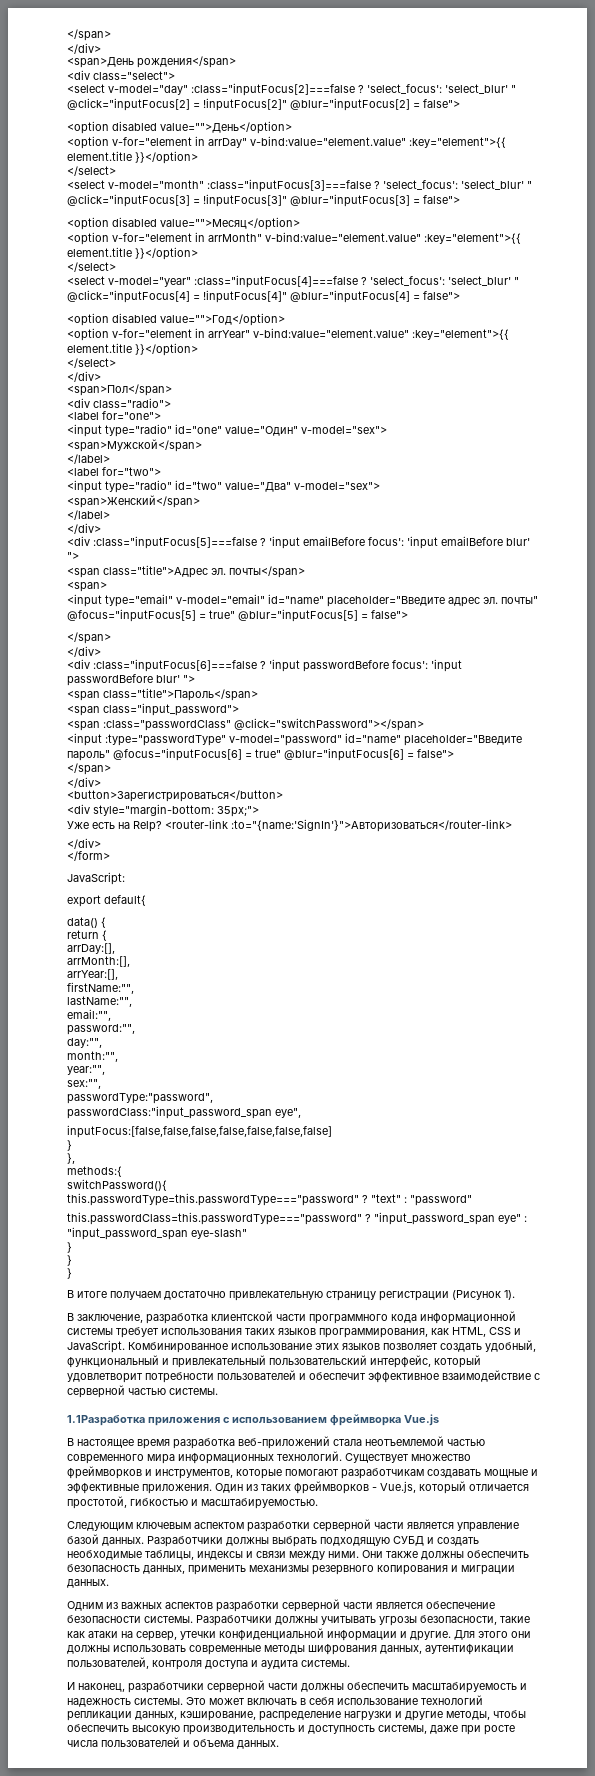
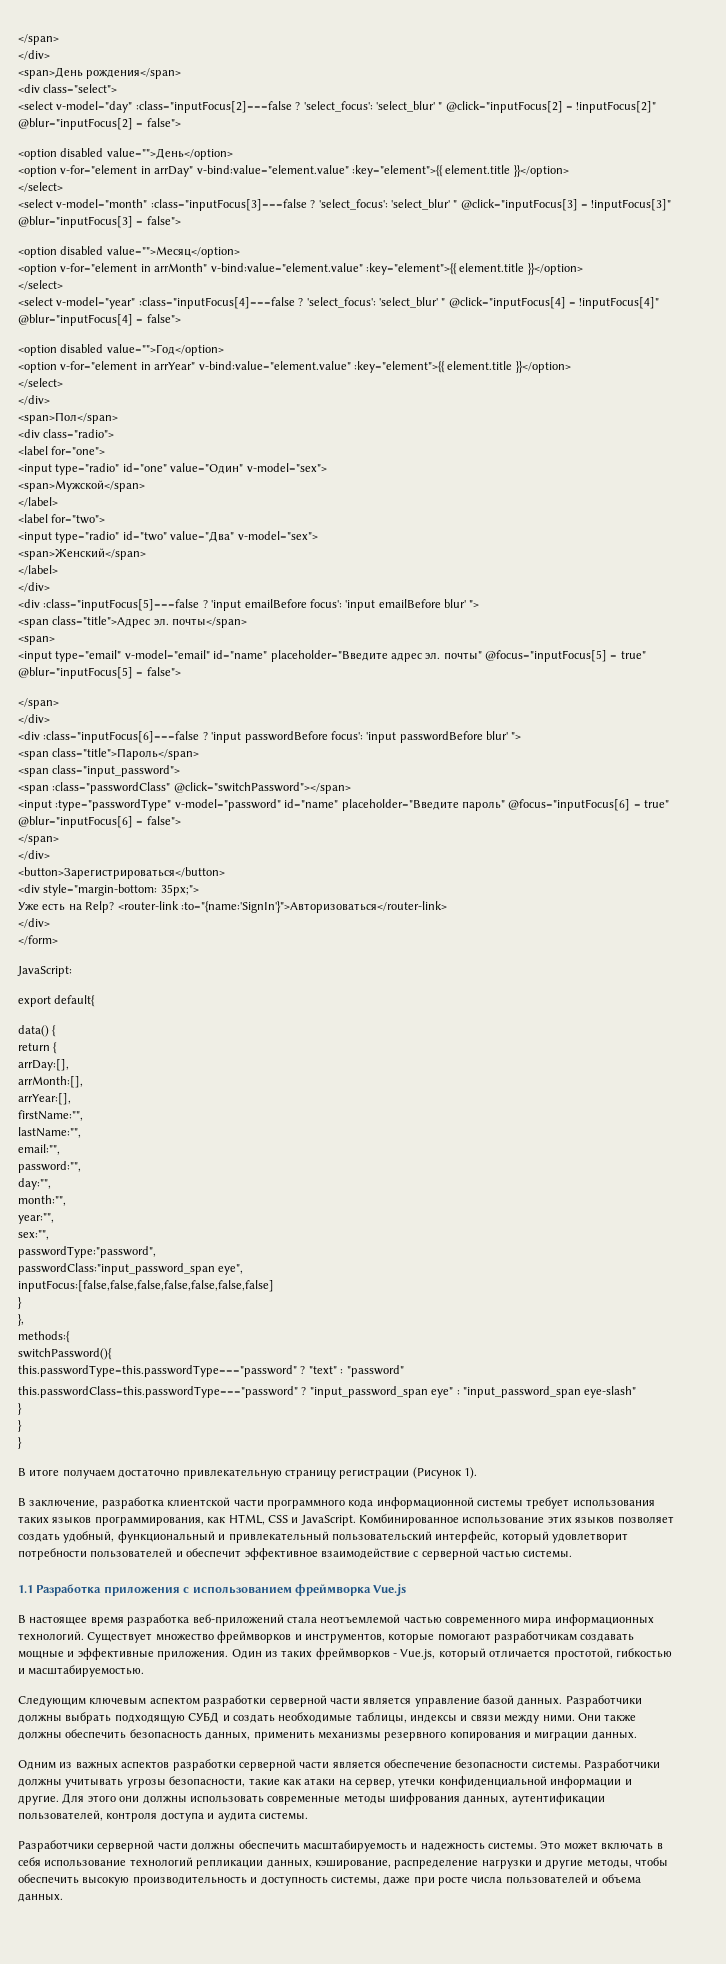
- 1.1Разработка приложения с использованием фреймворка Vue.js
+ 1.1 Разработка приложения с использованием фреймворка Vue.js
- И наконец, разработчики серверной части должны обеспечить масштабируемость и надежность системы.
+ Разработчики серверной части должны обеспечить масштабируемость и надежность системы.

